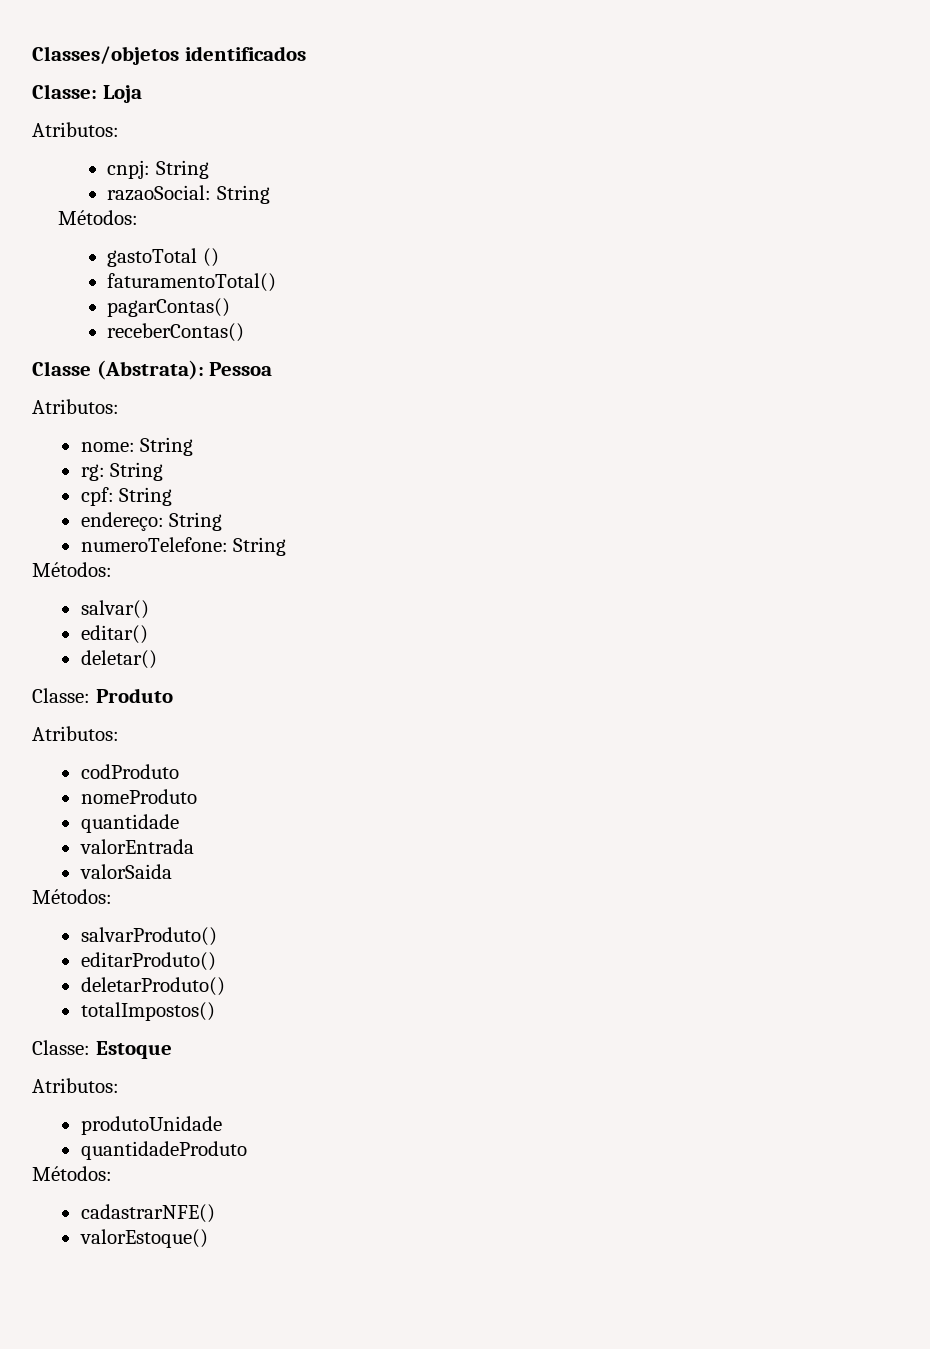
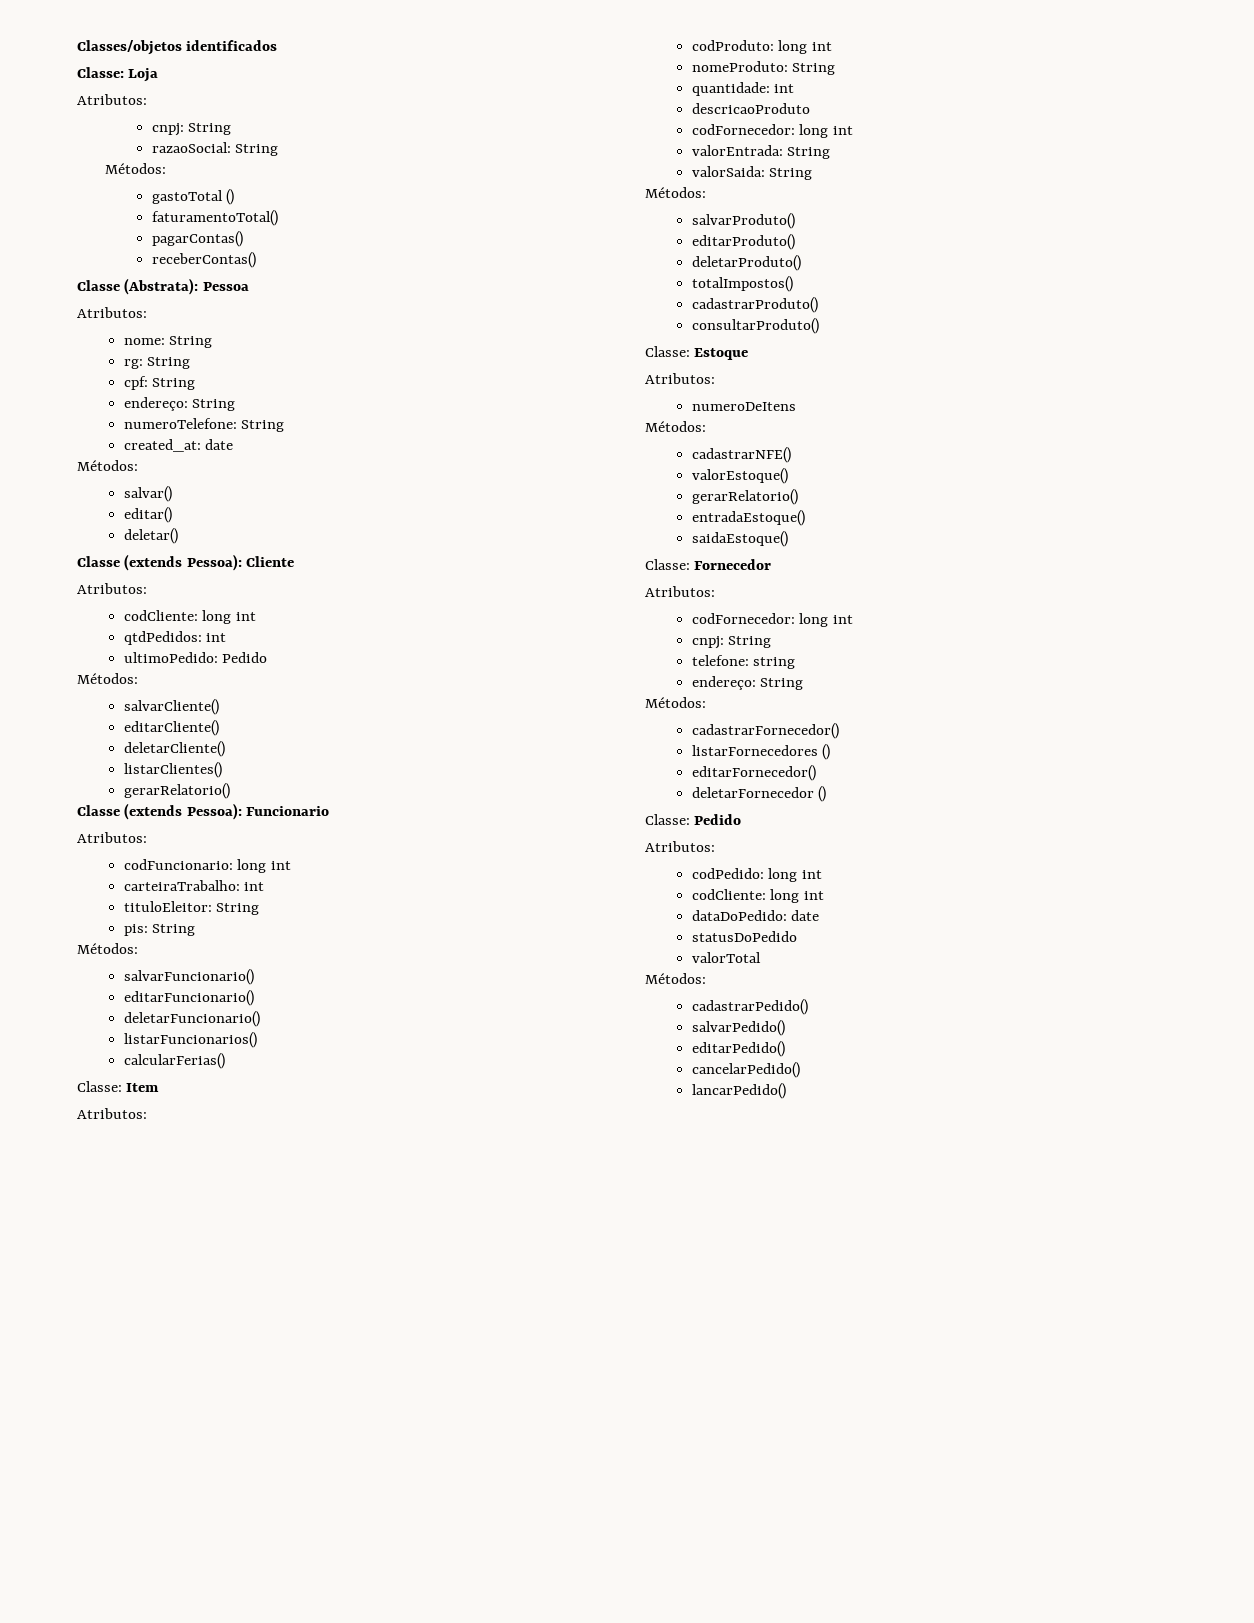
+ created_at: date
- Classe: Produto
+ Classe (extends Pessoa): Cliente
  Atributos:
- codProduto
- nomeProduto
- quantidade
- valorEntrada
- valorSaida
+ codCliente: long int
+ qtdPedidos: int
+ ultimoPedido: Pedido
+ Métodos:
+ salvarCliente()
+ editarCliente()
+ deletarCliente()
+ listarClientes()
+ gerarRelatorio()
+ Classe (extends Pessoa): Funcionario
+ Atributos:
+ codFuncionario: long int
+ carteiraTrabalho: int
+ tituloEleitor: String
+ pis: String
+ Métodos:
+ salvarFuncionario()
+ editarFuncionario()
+ deletarFuncionario()
+ listarFuncionarios()
+ calcularFerias()
+ Classe: Item
+ Atributos:
+ codProduto: long int
+ nomeProduto: String
+ quantidade: int
+ descricaoProduto
+ codFornecedor: long int
+ valorEntrada: String
+ valorSaida: String
+ cadastrarProduto()
+ consultarProduto()
- produtoUnidade
- quantidadeProduto
+ numeroDeItens
  valorEstoque()
+ gerarRelatorio()
+ entradaEstoque()
+ saidaEstoque()
+ Classe: Fornecedor
+ Atributos:
+ codFornecedor: long int
+ cnpj: String
+ telefone: string
+ endereço: String
+ Métodos:
+ cadastrarFornecedor()
+ listarFornecedores ()
+ editarFornecedor()
+ deletarFornecedor ()
+ Classe: Pedido
+ Atributos:
+ codPedido: long int
+ codCliente: long int
+ dataDoPedido: date
+ statusDoPedido
+ valorTotal
+ Métodos:
+ cadastrarPedido()
+ salvarPedido()
+ editarPedido()
+ cancelarPedido()
+ lancarPedido()

